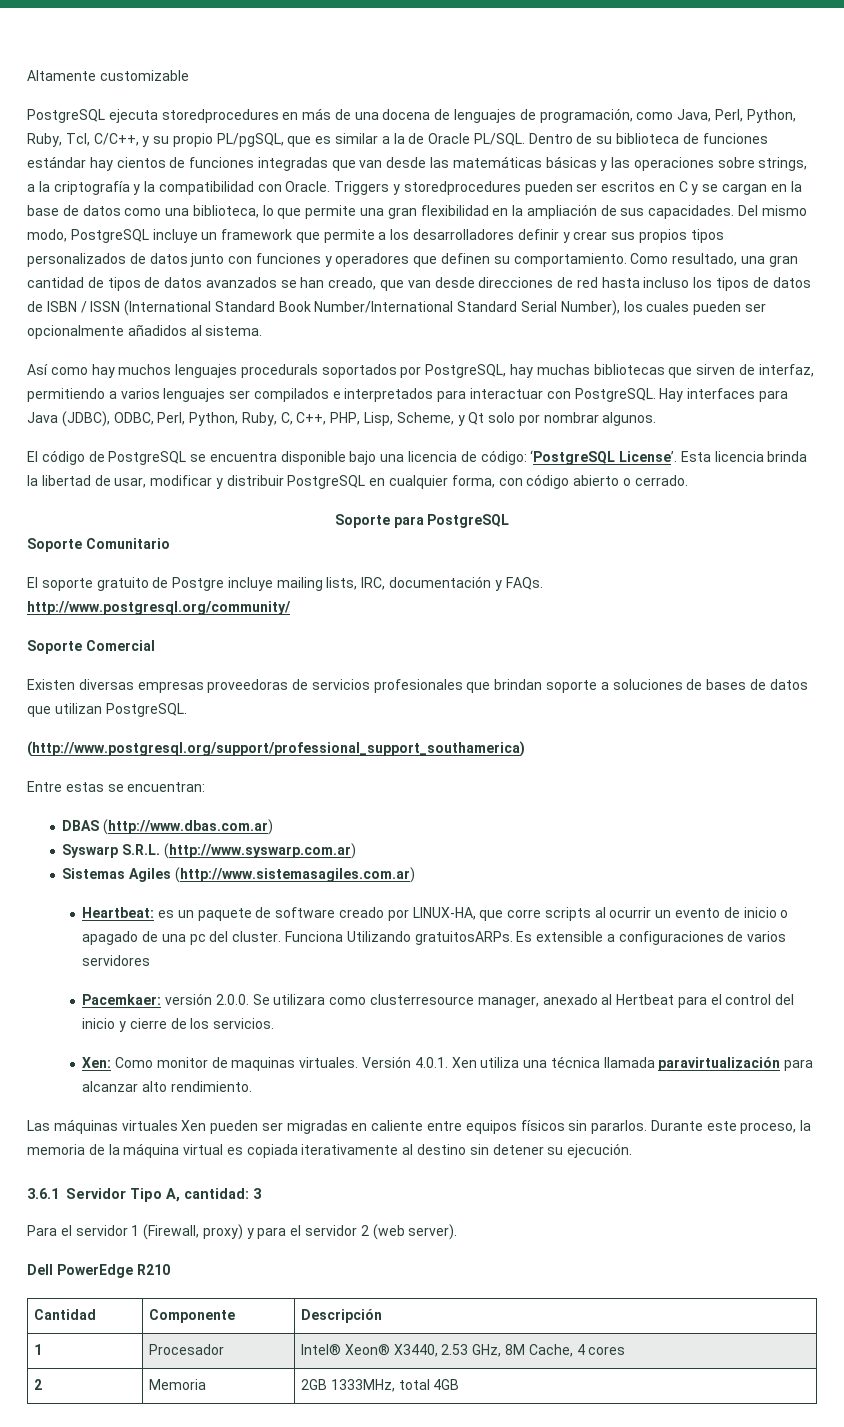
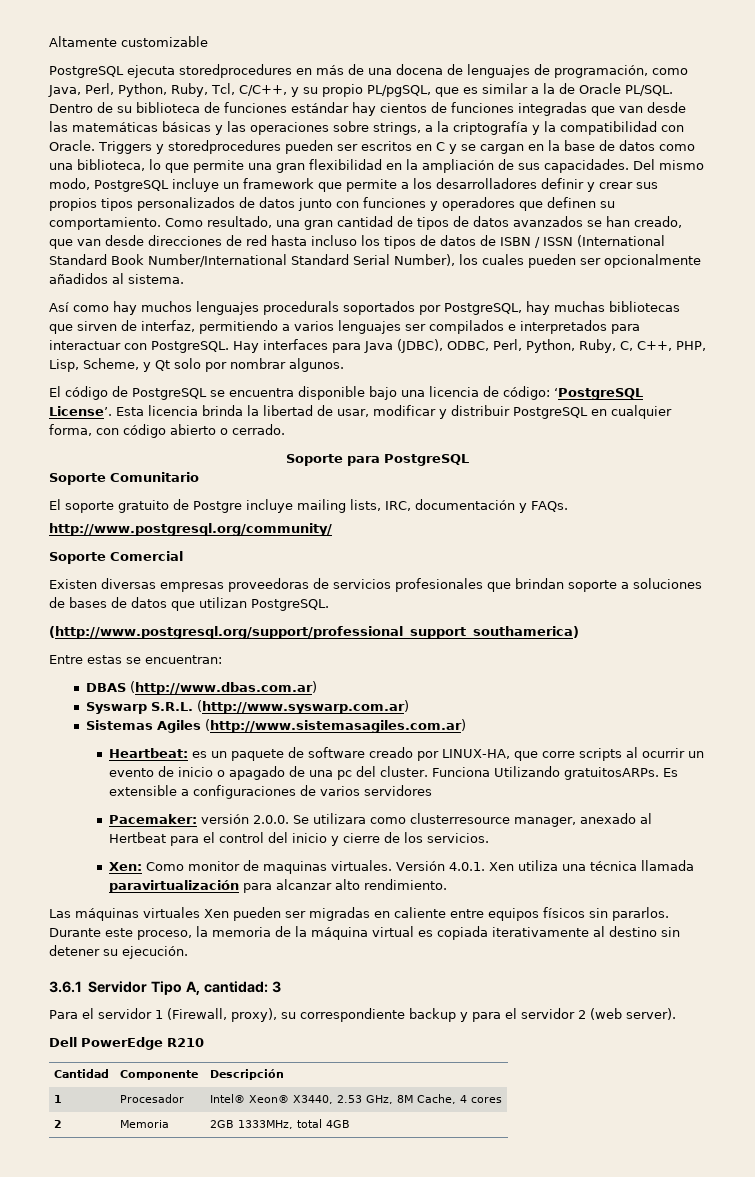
- Pacemkaer: versión 2.0.0. Se utilizara como clusterresource manager, anexado al Hertbeat para el control del inicio y cierre de los servicios.
+ Pacemaker: versión 2.0.0. Se utilizara como clusterresource manager, anexado al Hertbeat para el control del inicio y cierre de los servicios.
- Para el servidor 1 (Firewall, proxy) y para el servidor 2 (web server).
+ Para el servidor 1 (Firewall, proxy), su correspondiente backup y para el servidor 2 (web server).

